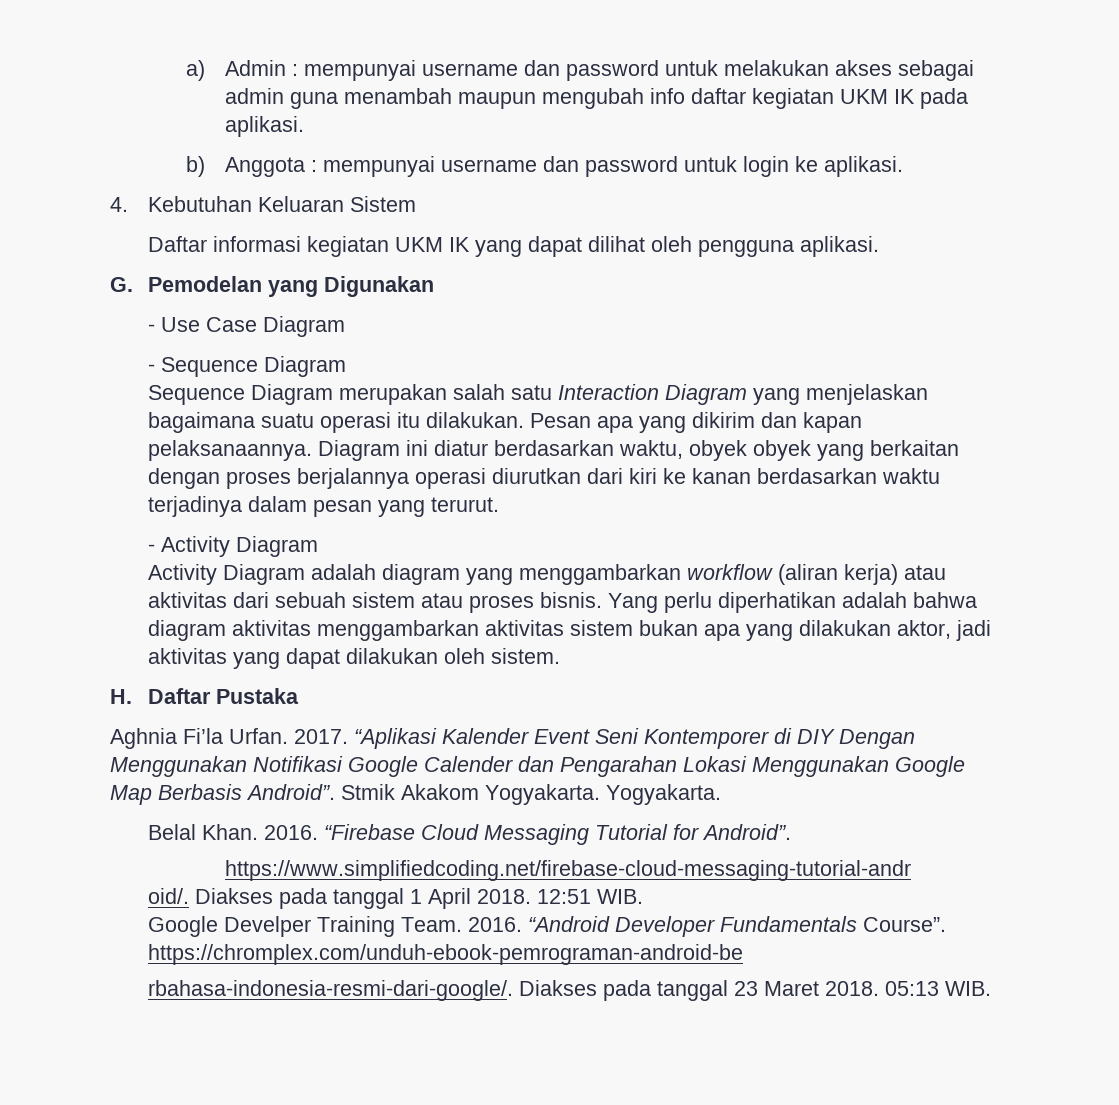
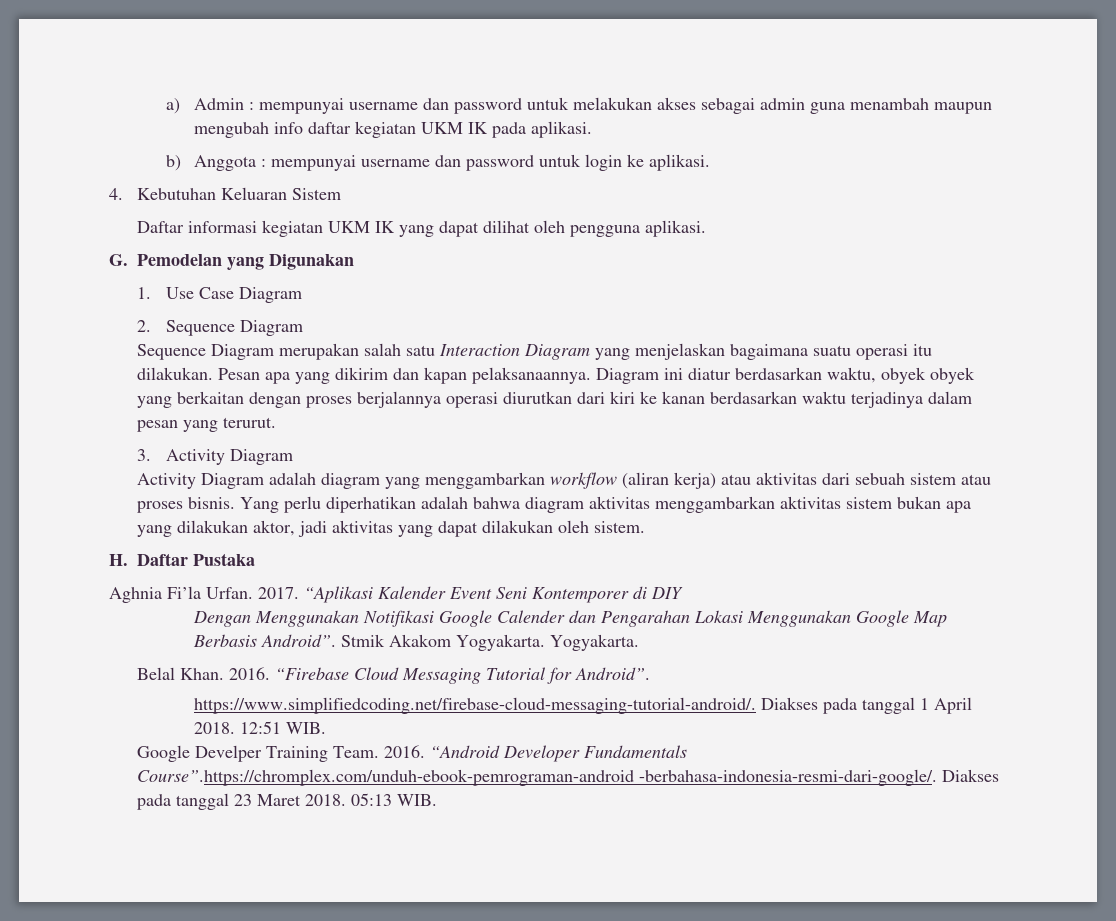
- - Use Case Diagram
+ 1. Use Case Diagram
- - Sequence Diagram
+ 2. Sequence Diagram
- - Activity Diagram
+ 3. Activity Diagram
- “Aplikasi Kalender Event Seni Kontemporer di DIY Dengan Menggunakan Notifikasi Google Calender dan Pengarahan Lokasi Menggunakan Google Map Berbasis Android”.
+ “Aplikasi Kalender Event Seni Kontemporer di DIY
+ Dengan Menggunakan Notifikasi Google Calender dan Pengarahan Lokasi Menggunakan Google Map Berbasis Android”.
- https://www.simplifiedcoding.net/firebase-cloud-messaging-tutorial-andr
- oid/. Diakses pada tanggal 1 April 2018.
+ https://www.simplifiedcoding.net/firebase-cloud-messaging-tutorial-android/. Diakses pada tanggal 1 April 2018.
- “Android Developer Fundamentals Course”. https://chromplex.com/unduh-ebook-pemrograman-android-be
- rbahasa-indonesia-resmi-dari-google/.
+ “Android Developer Fundamentals Course”.https://chromplex.com/unduh-ebook-pemrograman-android -berbahasa-indonesia-resmi-dari-google/.

